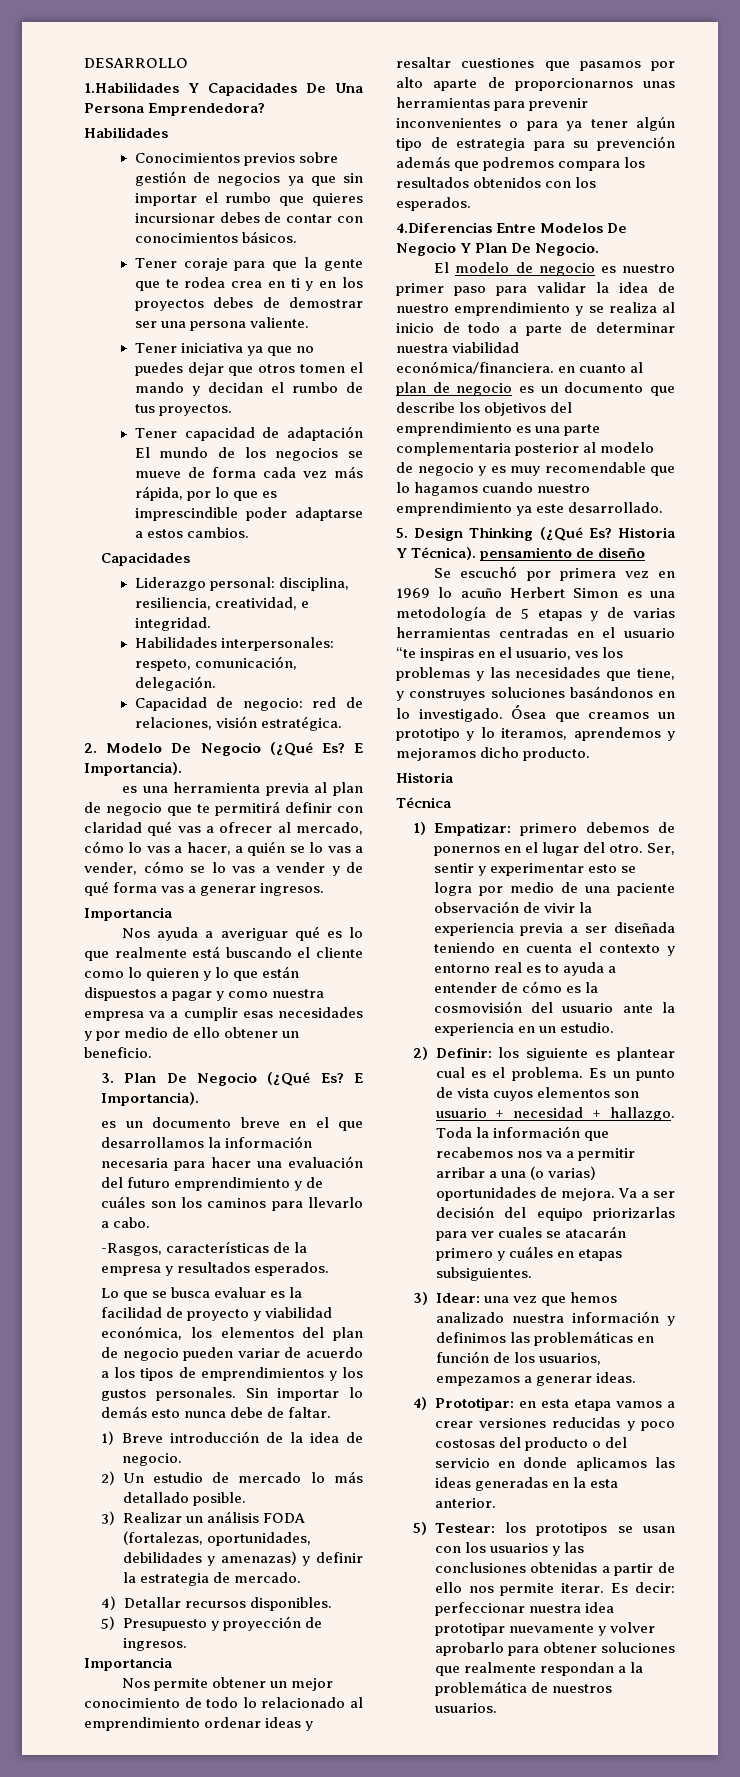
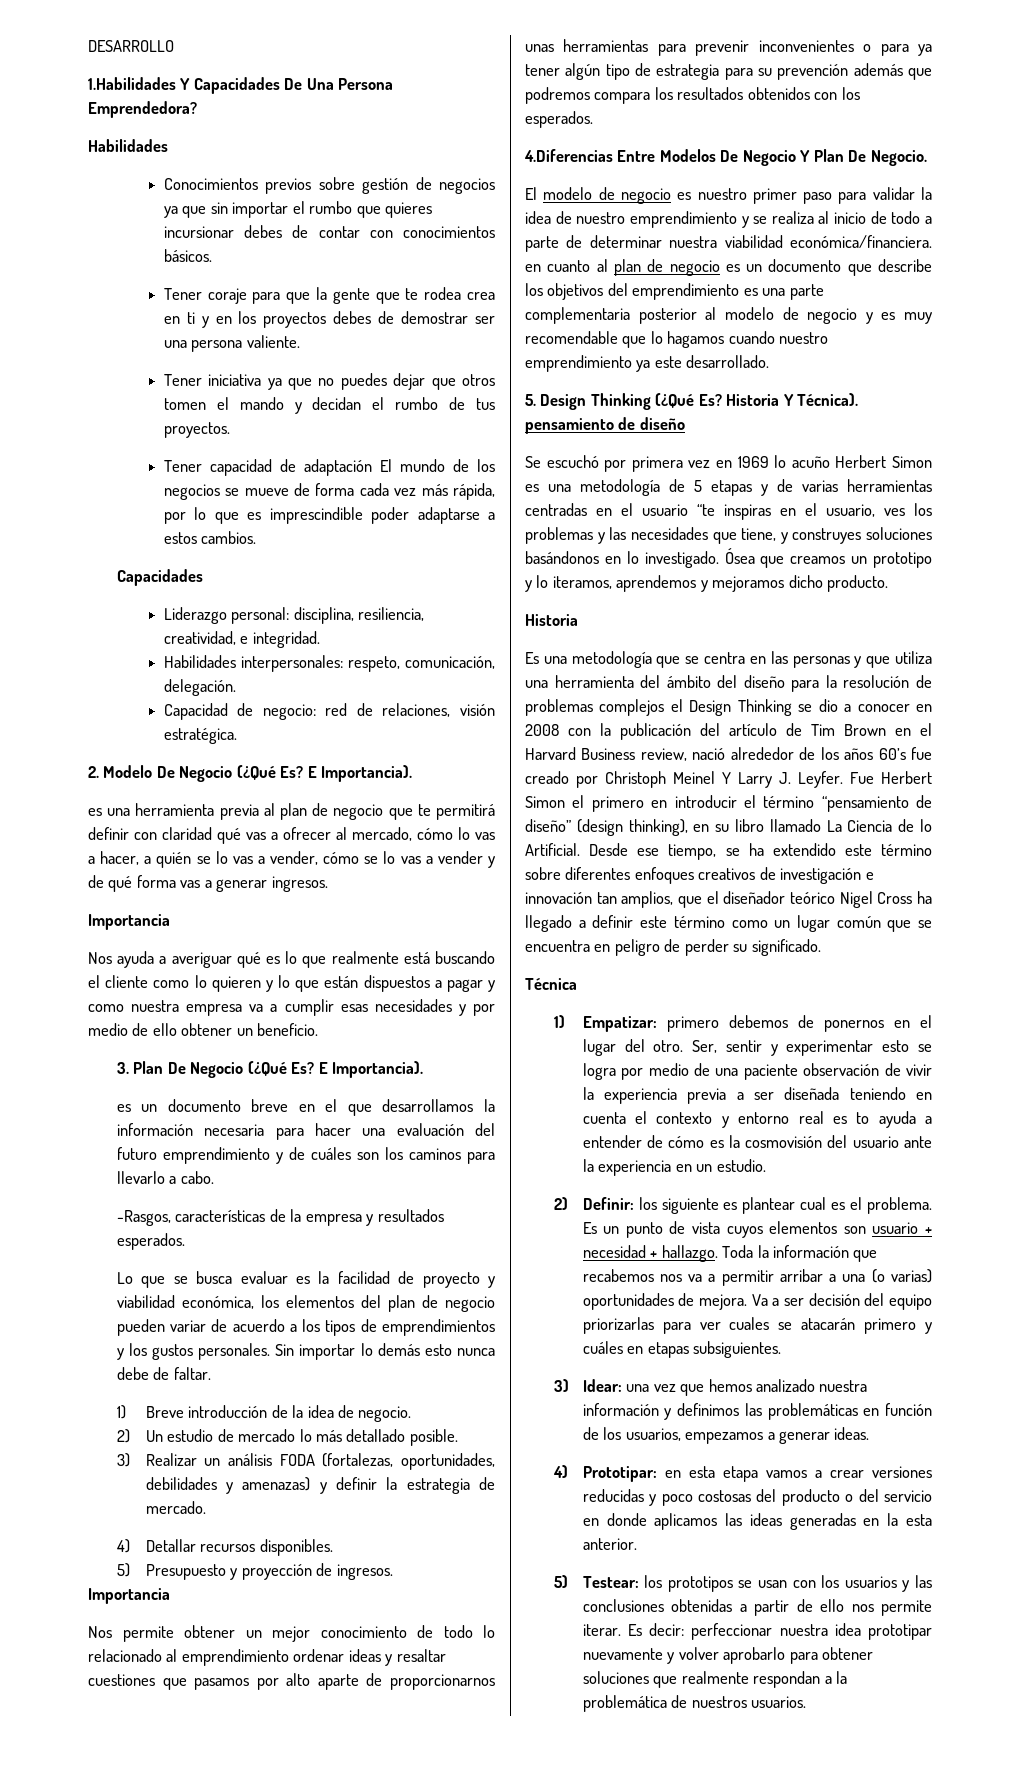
+ Es una metodología que se centra en las personas y que utiliza una herramienta del ámbito del diseño para la resolución de problemas complejos el Design Thinking se dio a conocer en 2008 con la publicación del artículo de Tim Brown en el Harvard Business review, nació alrededor de los años 60’s fue creado por Christoph Meinel Y Larry J. Leyfer. Fue Herbert Simon el primero en introducir el término “pensamiento de diseño” (design thinking), en su libro llamado La Ciencia de lo Artificial. Desde ese tiempo, se ha extendido este término sobre diferentes enfoques creativos de investigación e innovación tan amplios, que el diseñador teórico Nigel Cross ha llegado a definir este término como un lugar común que se encuentra en peligro de perder su significado.

